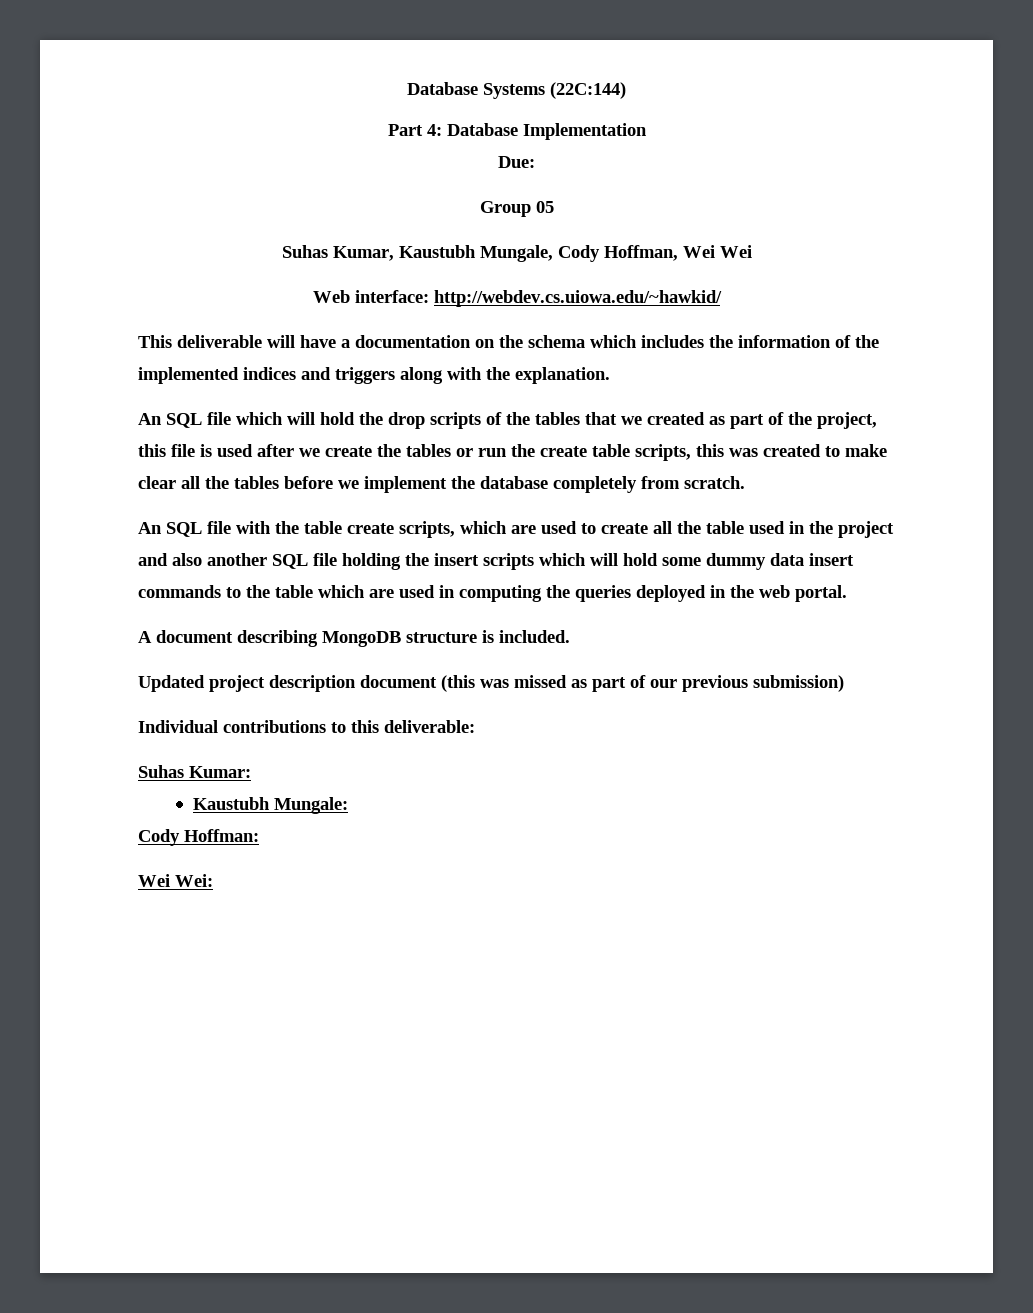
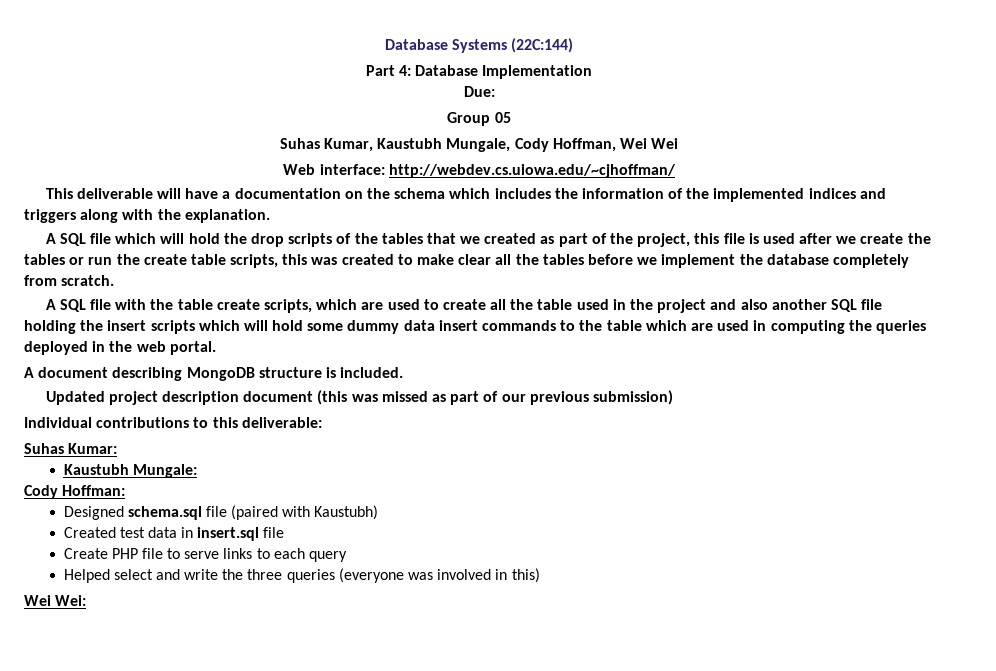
- Web interface: http://webdev.cs.uiowa.edu/~hawkid/
+ Web interface: http://webdev.cs.uiowa.edu/~cjhoffman/
- An SQL file which will hold the drop scripts of the tables that we created as part of the project, this file is used after we create the tables or run the create table scripts, this was created to make clear all the tables before we implement the database completely from scratch.
+ A SQL file which will hold the drop scripts of the tables that we created as part of the project, this file is used after we create the tables or run the create table scripts, this was created to make clear all the tables before we implement the database completely from scratch.
- An SQL file with the table create scripts, which are used to create all the table used in the project and also another SQL file holding the insert scripts which will hold some dummy data insert commands to the table which are used in computing the queries deployed in the web portal.
+ A SQL file with the table create scripts, which are used to create all the table used in the project and also another SQL file holding the insert scripts which will hold some dummy data insert commands to the table which are used in computing the queries deployed in the web portal.
+ Designed schema.sql file (paired with Kaustubh)
+ Created test data in insert.sql file
+ Create PHP file to serve links to each query
+ Helped select and write the three queries (everyone was involved in this)

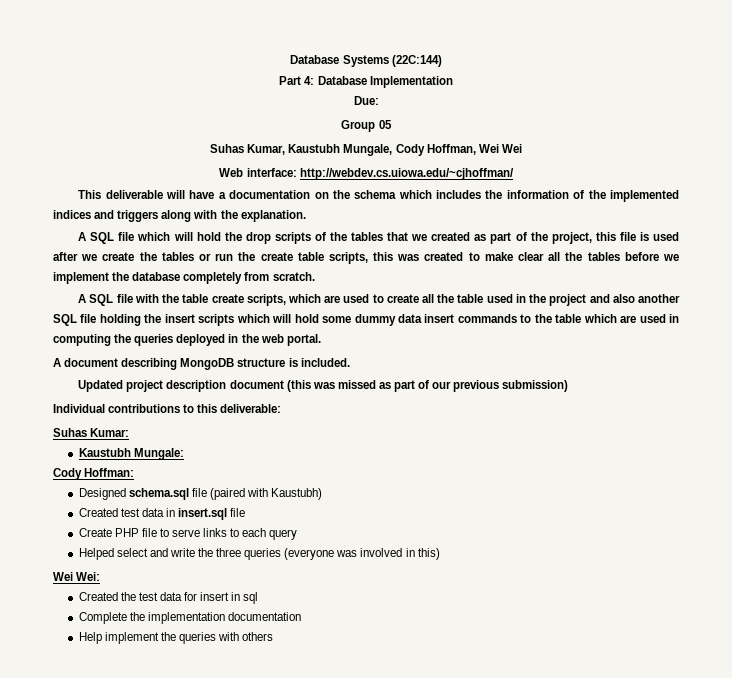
+ Created the test data for insert in sql
+ Complete the implementation documentation
+ Help implement the queries with others

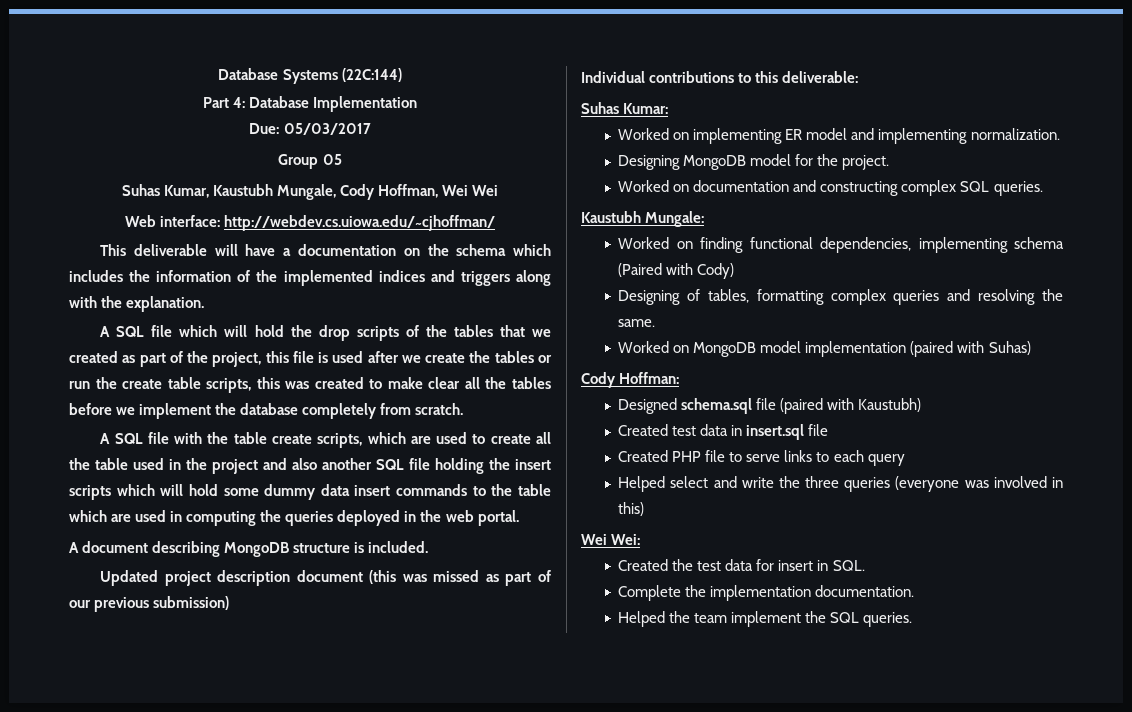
- Due:
+ Due: 05/03/2017
+ Worked on implementing ER model and implementing normalization.
+ Designing MongoDB model for the project.
+ Worked on documentation and constructing complex SQL queries.
  Kaustubh Mungale:
+ Worked on finding functional dependencies, implementing schema (Paired with Cody)
+ Designing of tables, formatting complex queries and resolving the same.
+ Worked on MongoDB model implementation (paired with Suhas)
- Create PHP file to serve links to each query
+ Created PHP file to serve links to each query
- Created the test data for insert in sql
+ Created the test data for insert in SQL.
- Complete the implementation documentation
- Help implement the queries with others
+ Complete the implementation documentation.
+ Helped the team implement the SQL queries.

